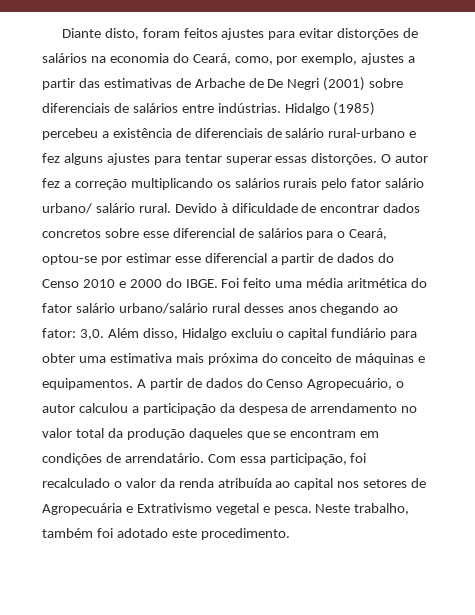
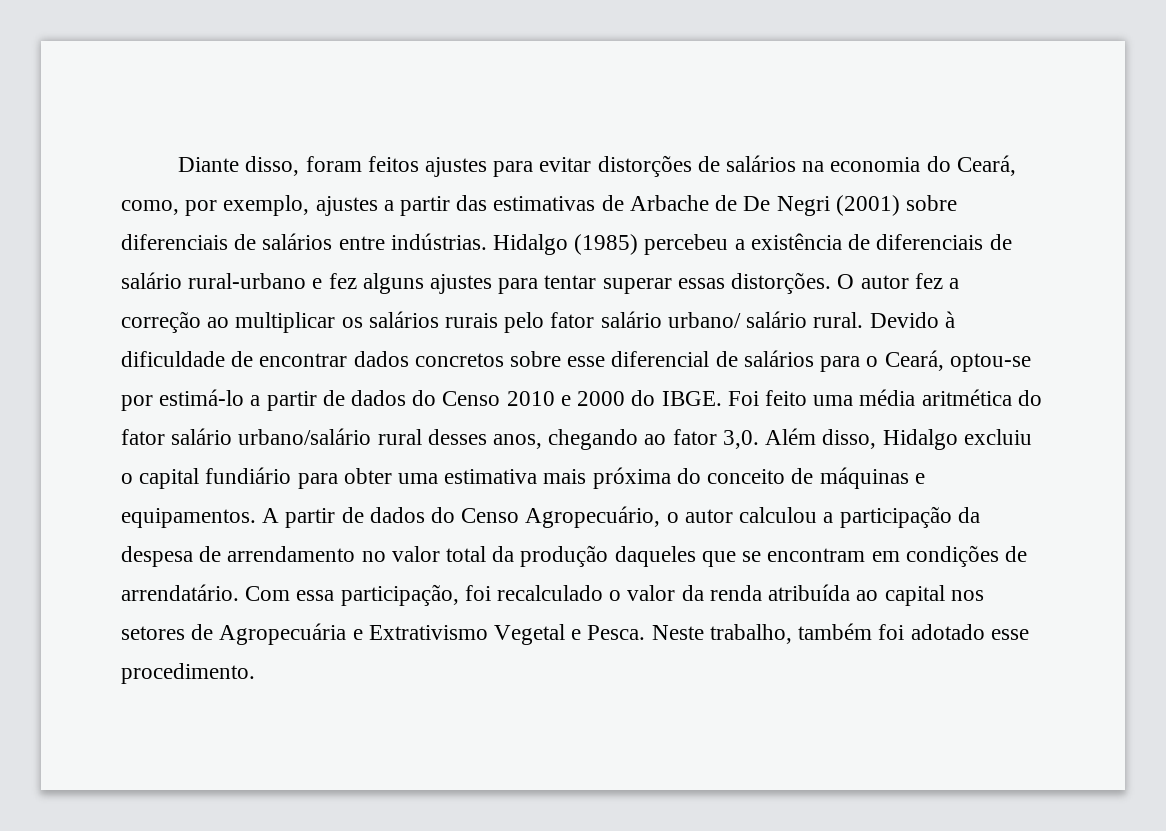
- Diante disto, foram feitos ajustes para evitar distorções de salários na economia do Ceará, como, por exemplo, ajustes a partir das estimativas de Arbache de De Negri (2001) sobre diferenciais de salários entre indústrias.
+ Diante disso, foram feitos ajustes para evitar distorções de salários na economia do Ceará, como, por exemplo, ajustes a partir das estimativas de Arbache de De Negri (2001) sobre diferenciais de salários entre indústrias.
- O autor fez a correção multiplicando os salários rurais pelo fator salário urbano/ salário rural.
+ O autor fez a correção ao multiplicar os salários rurais pelo fator salário urbano/ salário rural.
- Devido à dificuldade de encontrar dados concretos sobre esse diferencial de salários para o Ceará, optou-se por estimar esse diferencial a partir de dados do Censo 2010 e 2000 do IBGE.
+ Devido à dificuldade de encontrar dados concretos sobre esse diferencial de salários para o Ceará, optou-se por estimá-lo a partir de dados do Censo 2010 e 2000 do IBGE.
- Foi feito uma média aritmética do fator salário urbano/salário rural desses anos chegando ao fator: 3,0.
+ Foi feito uma média aritmética do fator salário urbano/salário rural desses anos, chegando ao fator 3,0.
- Com essa participação, foi recalculado o valor da renda atribuída ao capital nos setores de Agropecuária e Extrativismo vegetal e pesca.
+ Com essa participação, foi recalculado o valor da renda atribuída ao capital nos setores de Agropecuária e Extrativismo Vegetal e Pesca.
- Neste trabalho, também foi adotado este procedimento.
+ Neste trabalho, também foi adotado esse procedimento.

